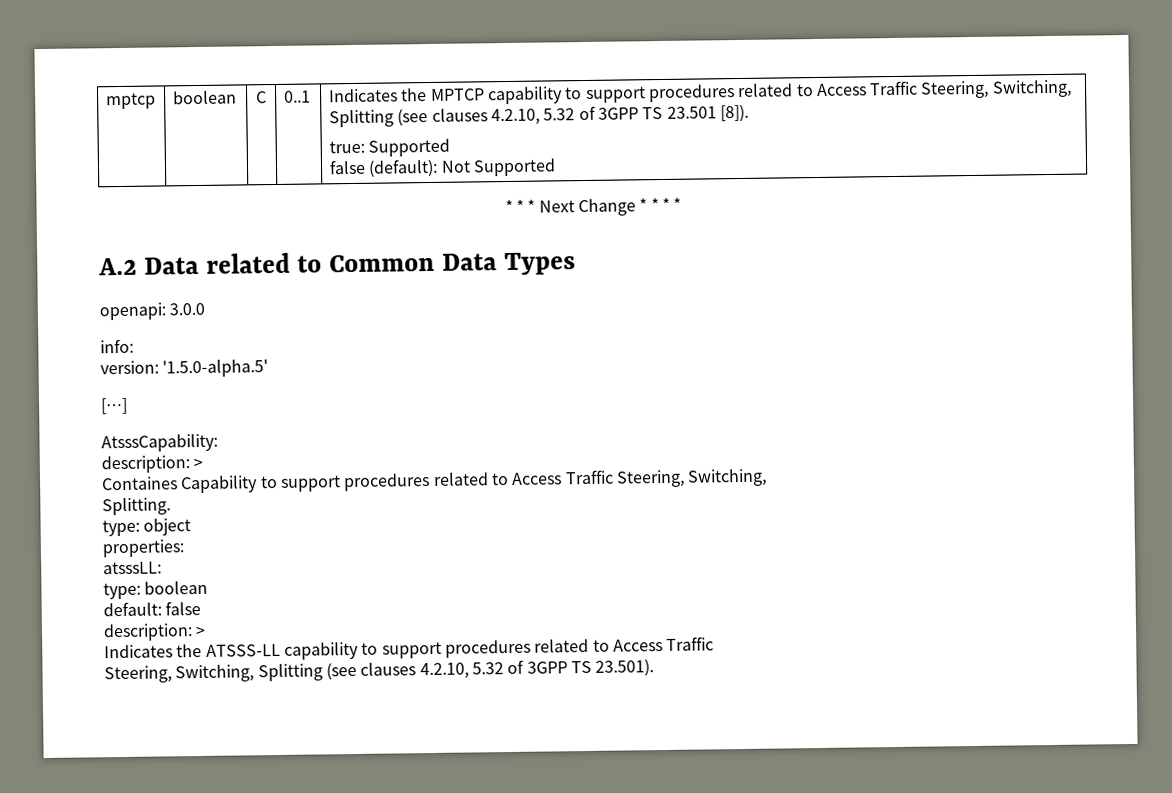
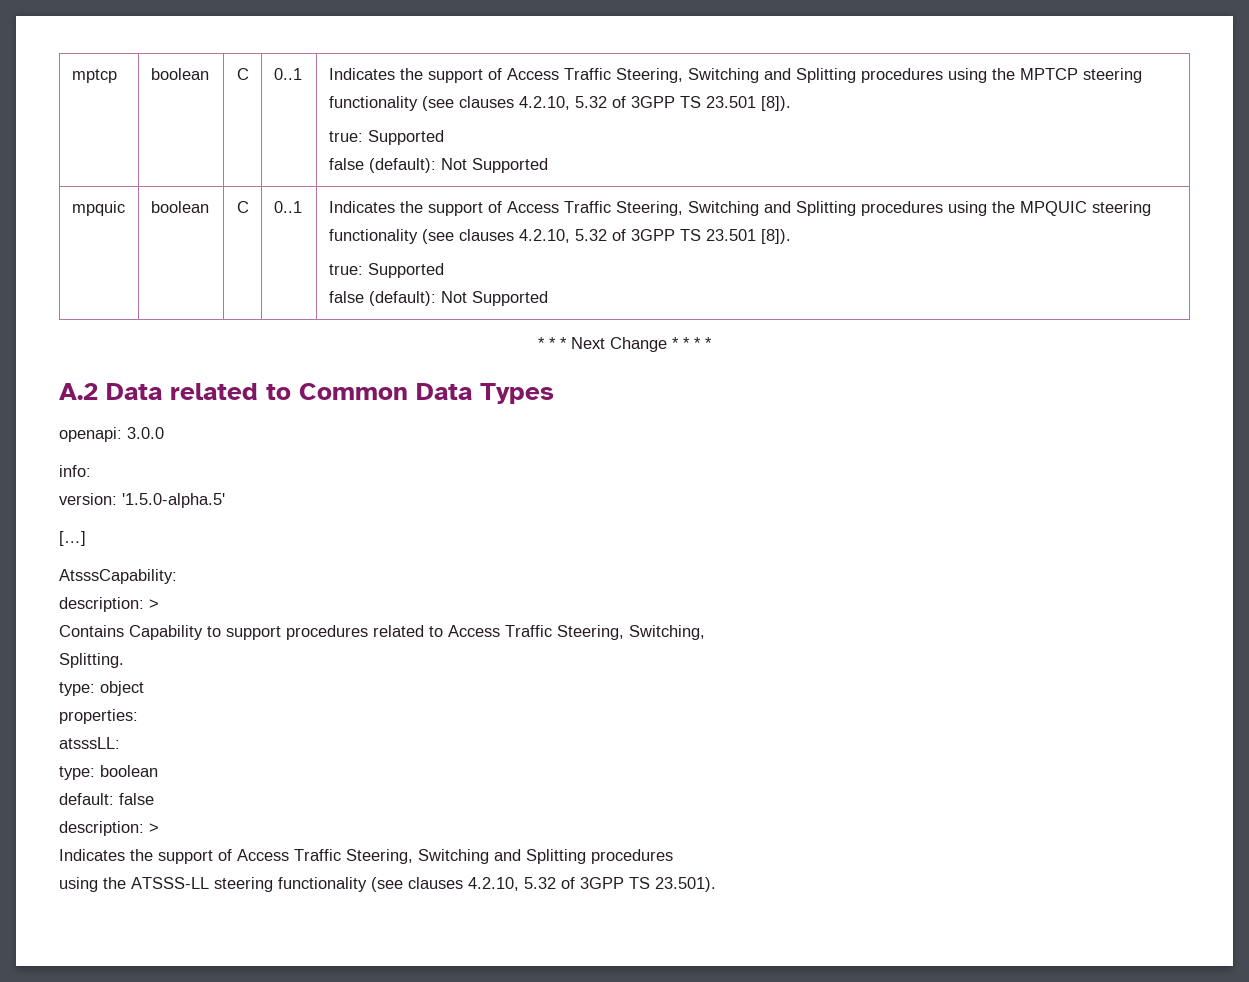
- mptcp | boolean | C | 0..1 | Indicates the MPTCP capability to support procedures related to Access Traffic Steering, Switching, Splitting (see clauses 4.2.10, 5.32 of 3GPP TS 23.501 [8]).
+ mptcp | boolean | C | 0..1 | Indicates the support of Access Traffic Steering, Switching and Splitting procedures using the MPTCP steering functionality (see clauses 4.2.10, 5.32 of 3GPP TS 23.501 [8]).
+ true: Supported
+ false (default): Not Supported
+ mpquic | boolean | C | 0..1 | Indicates the support of Access Traffic Steering, Switching and Splitting procedures using the MPQUIC steering functionality (see clauses 4.2.10, 5.32 of 3GPP TS 23.501 [8]).
- Containes Capability to support procedures related to Access Traffic Steering, Switching,
+ Contains Capability to support procedures related to Access Traffic Steering, Switching,
  default: false
  description: >
- Indicates the ATSSS-LL capability to support procedures related to Access Traffic
- Steering, Switching, Splitting (see clauses 4.2.10, 5.32 of 3GPP TS 23.501).
+ Indicates the support of Access Traffic Steering, Switching and Splitting procedures
+ using the ATSSS-LL steering functionality (see clauses 4.2.10, 5.32 of 3GPP TS 23.501).

